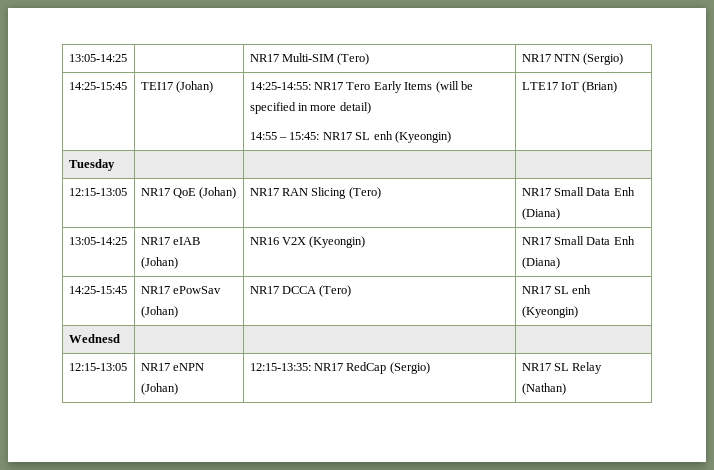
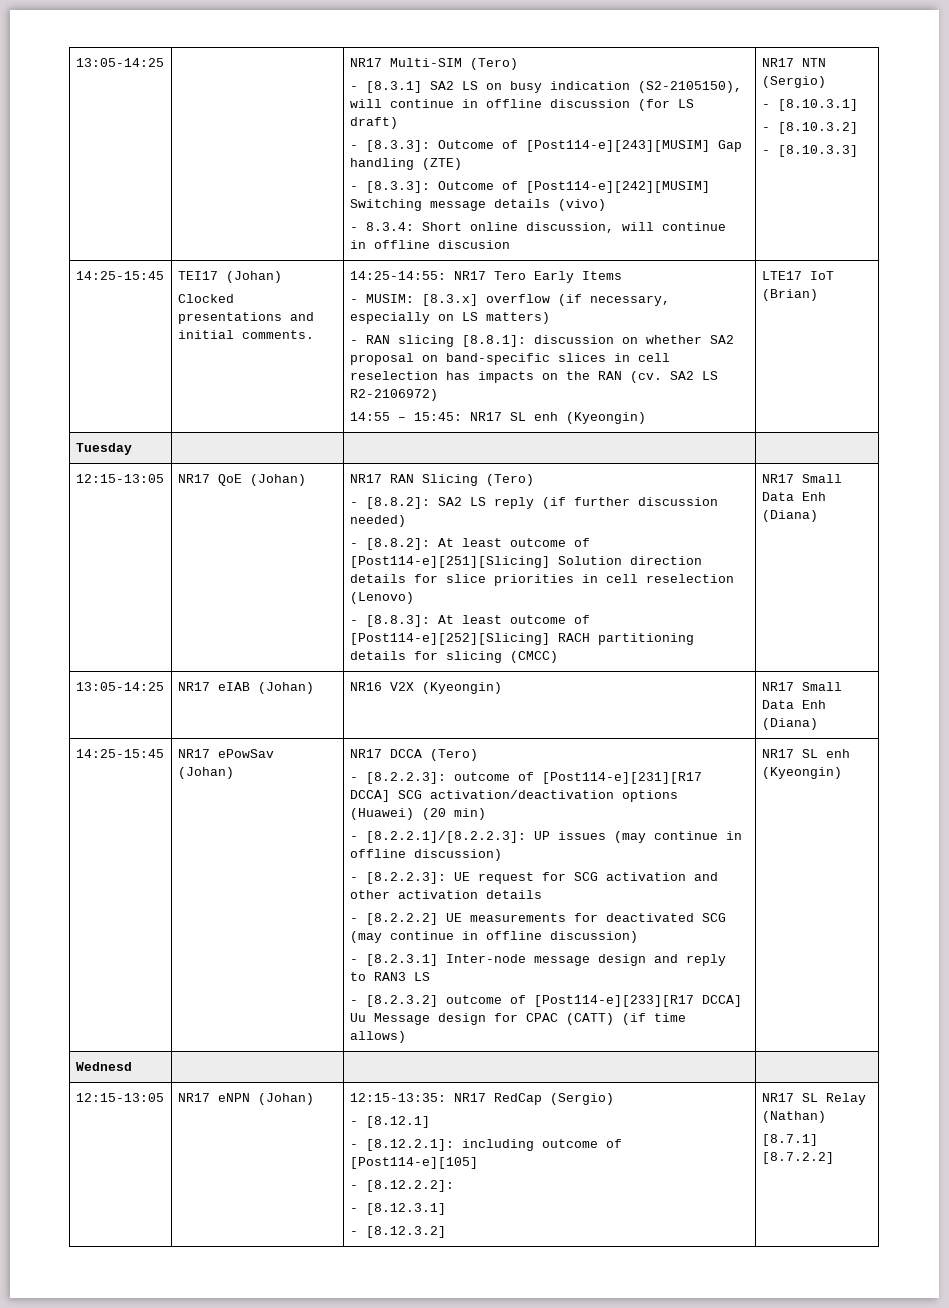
- NR17 NTN (Sergio)
- 14:25-15:45 | TEI17 (Johan) | 14:25-14:55: NR17 Tero Early Items (will be specified in more detail)
+ - [8.3.1] SA2 LS on busy indication (S2-2105150), will continue in offline discussion (for LS draft)
+ - [8.3.3]: Outcome of [Post114-e][243][MUSIM] Gap handling (ZTE)
+ - [8.3.3]: Outcome of [Post114-e][242][MUSIM] Switching message details (vivo)
+ - 8.3.4: Short online discussion, will continue in offline discusion | NR17 NTN (Sergio)
+ - [8.10.3.1]
+ - [8.10.3.2]
+ - [8.10.3.3]
+ 14:25-15:45 | TEI17 (Johan)
+ Clocked presentations and initial comments. | 14:25-14:55: NR17 Tero Early Items
+ - MUSIM: [8.3.x] overflow (if necessary, especially on LS matters)
+ - RAN slicing [8.8.1]: discussion on whether SA2 proposal on band-specific slices in cell reselection has impacts on the RAN (cv. SA2 LS R2-2106972)
+ - [8.8.2]: SA2 LS reply (if further discussion needed)
+ - [8.8.2]: At least outcome of [Post114-e][251][Slicing] Solution direction details for slice priorities in cell reselection (Lenovo)
+ - [8.8.3]: At least outcome of [Post114-e][252][Slicing] RACH partitioning details for slicing (CMCC)
+ - [8.2.2.3]: outcome of [Post114-e][231][R17 DCCA] SCG activation/deactivation options (Huawei) (20 min)
+ - [8.2.2.1]/[8.2.2.3]: UP issues (may continue in offline discussion)
+ - [8.2.2.3]: UE request for SCG activation and other activation details
+ - [8.2.2.2] UE measurements for deactivated SCG (may continue in offline discussion)
+ - [8.2.3.1] Inter-node message design and reply to RAN3 LS
+ - [8.2.3.2] outcome of [Post114-e][233][R17 DCCA] Uu Message design for CPAC (CATT) (if time allows)
- 12:15-13:05 | NR17 eNPN (Johan) | 12:15-13:35: NR17 RedCap (Sergio) | NR17 SL Relay (Nathan)
+ 12:15-13:05 | NR17 eNPN (Johan) | 12:15-13:35: NR17 RedCap (Sergio)
+ - [8.12.1]
+ - [8.12.2.1]: including outcome of [Post114-e][105]
+ - [8.12.2.2]:
+ - [8.12.3.1]
+ - [8.12.3.2] | NR17 SL Relay (Nathan)
+ [8.7.1] [8.7.2.2]

